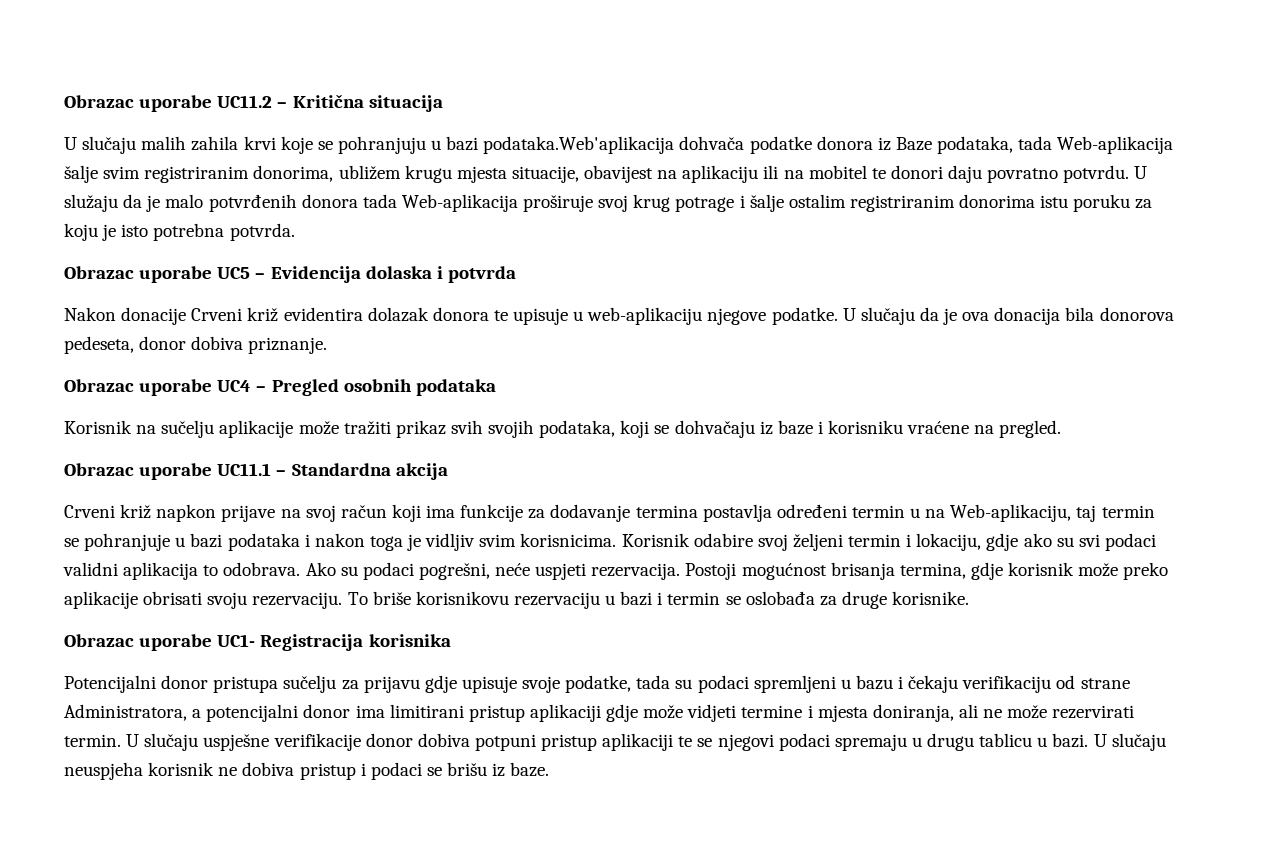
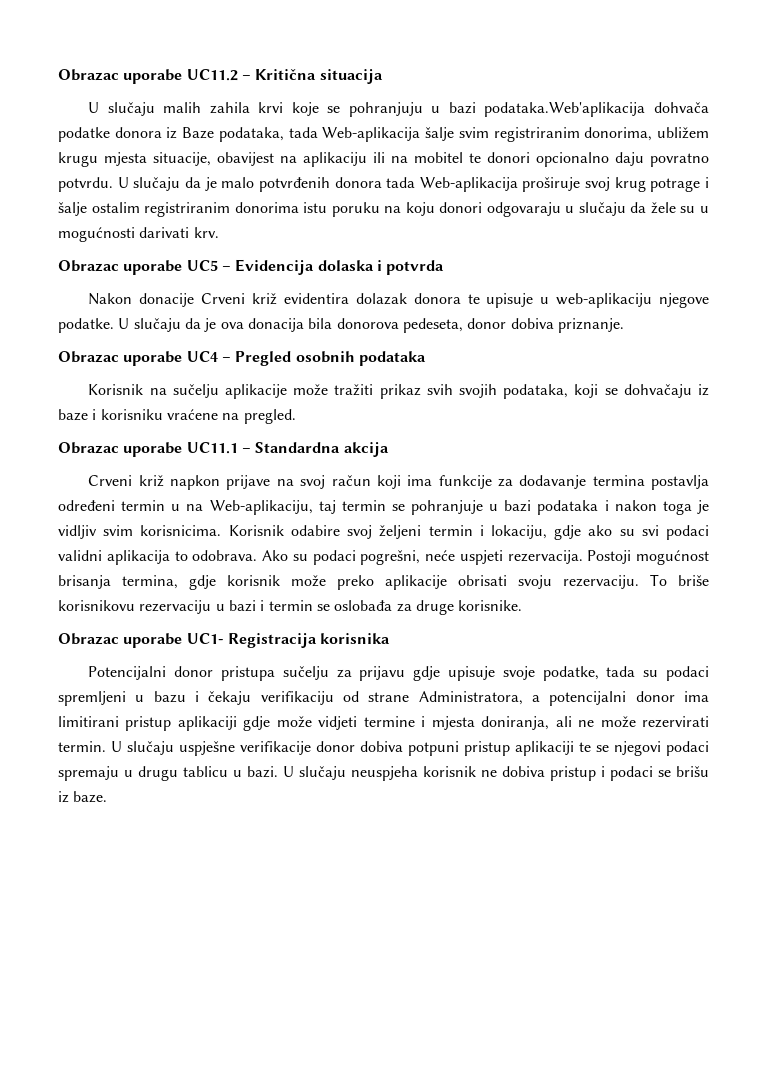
- U slučaju malih zahila krvi koje se pohranjuju u bazi podataka.Web'aplikacija dohvača podatke donora iz Baze podataka, tada Web-aplikacija šalje svim registriranim donorima, ubližem krugu mjesta situacije, obavijest na aplikaciju ili na mobitel te donori daju povratno potvrdu.
+ U slučaju malih zahila krvi koje se pohranjuju u bazi podataka.Web'aplikacija dohvača podatke donora iz Baze podataka, tada Web-aplikacija šalje svim registriranim donorima, ubližem krugu mjesta situacije, obavijest na aplikaciju ili na mobitel te donori opcionalno daju povratno potvrdu.
- U služaju da je malo potvrđenih donora tada Web-aplikacija proširuje svoj krug potrage i šalje ostalim registriranim donorima istu poruku za koju je isto potrebna potvrda.
+ U slučaju da je malo potvrđenih donora tada Web-aplikacija proširuje svoj krug potrage i šalje ostalim registriranim donorima istu poruku na koju donori odgovaraju u slučaju da žele su u mogućnosti darivati krv.

